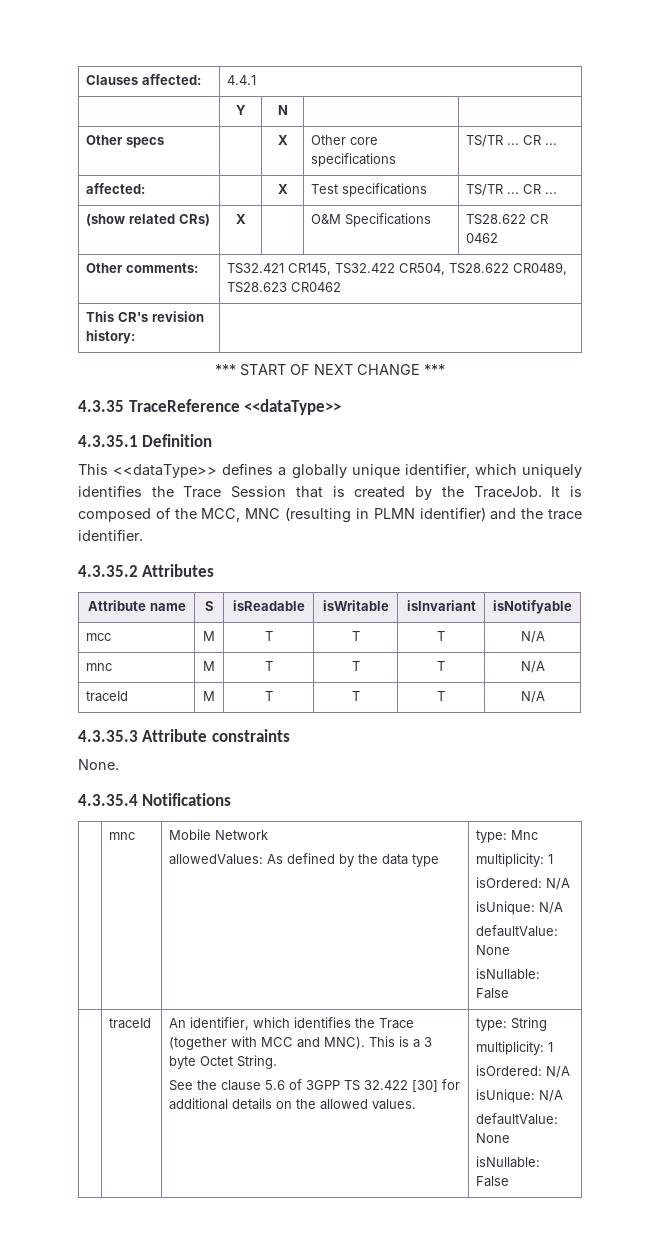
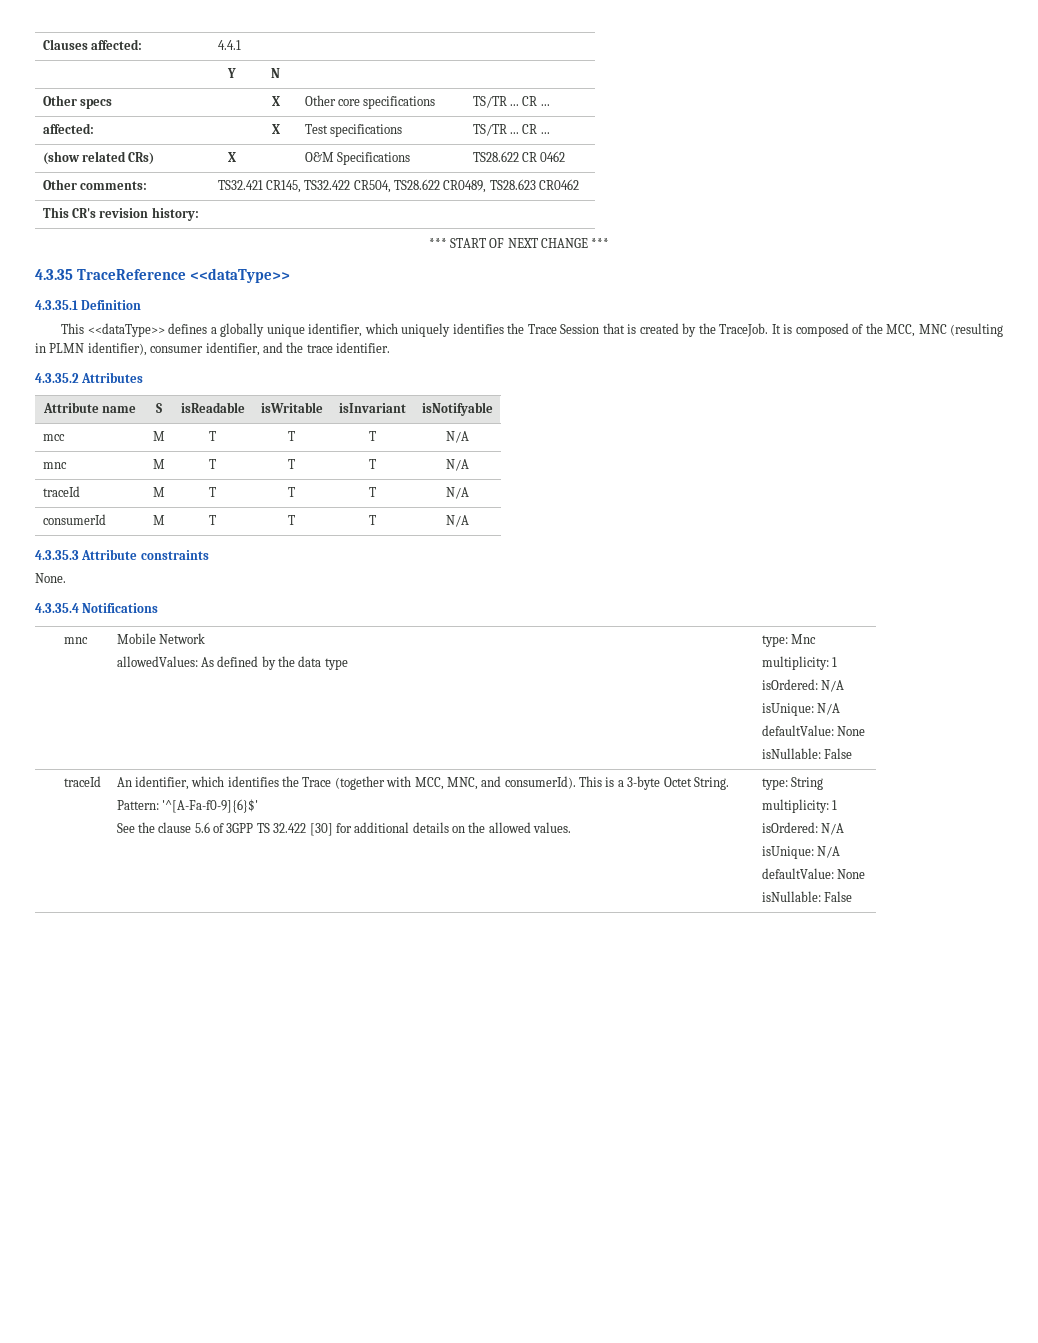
- It is composed of the MCC, MNC (resulting in PLMN identifier) and the trace identifier.
+ It is composed of the MCC, MNC (resulting in PLMN identifier), consumer identifier, and the trace identifier.
+ consumerId | M | T | T | T | N/A
- An identifier, which identifies the Trace (together with MCC and MNC).
+ An identifier, which identifies the Trace (together with MCC, MNC, and consumerId).
- This is a 3 byte Octet String.
+ This is a 3-byte Octet String.
+ Pattern: '^[A-Fa-f0-9]{6}$'

